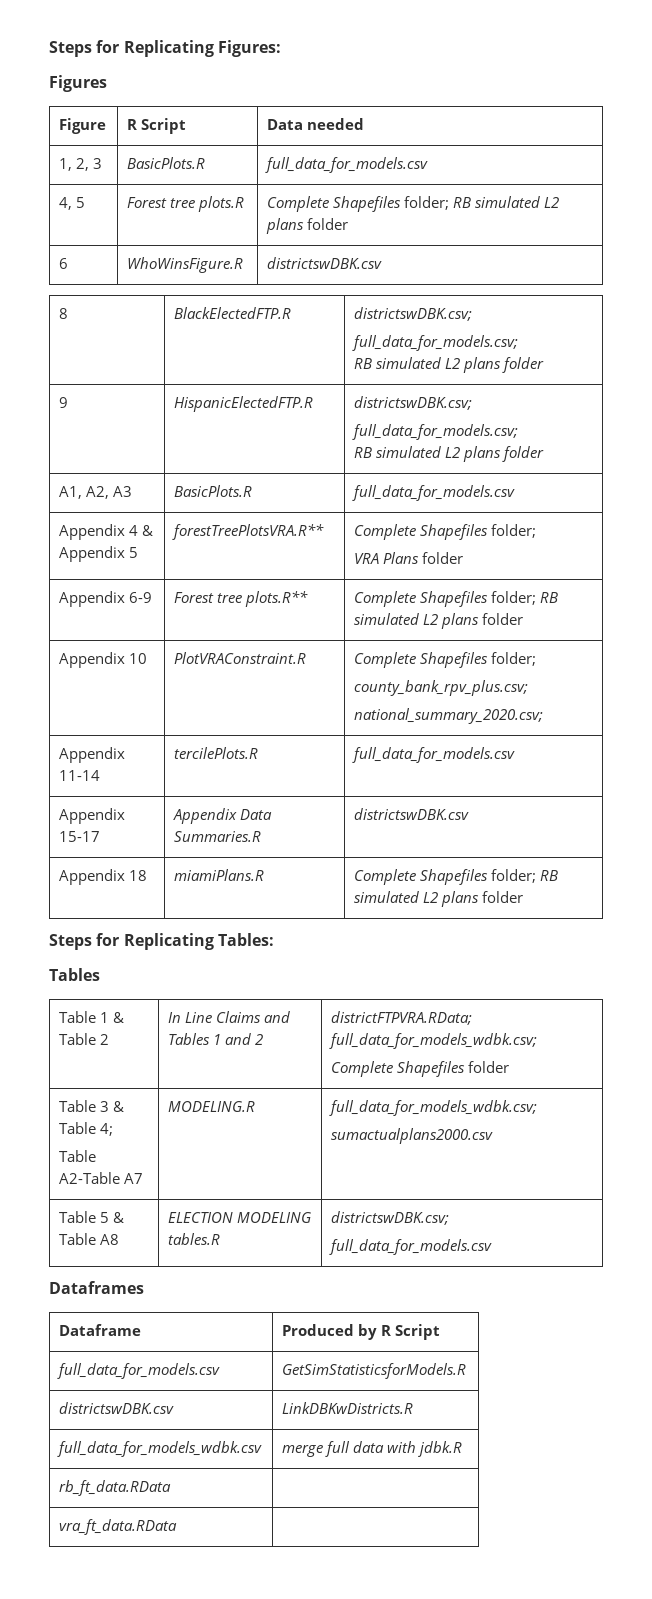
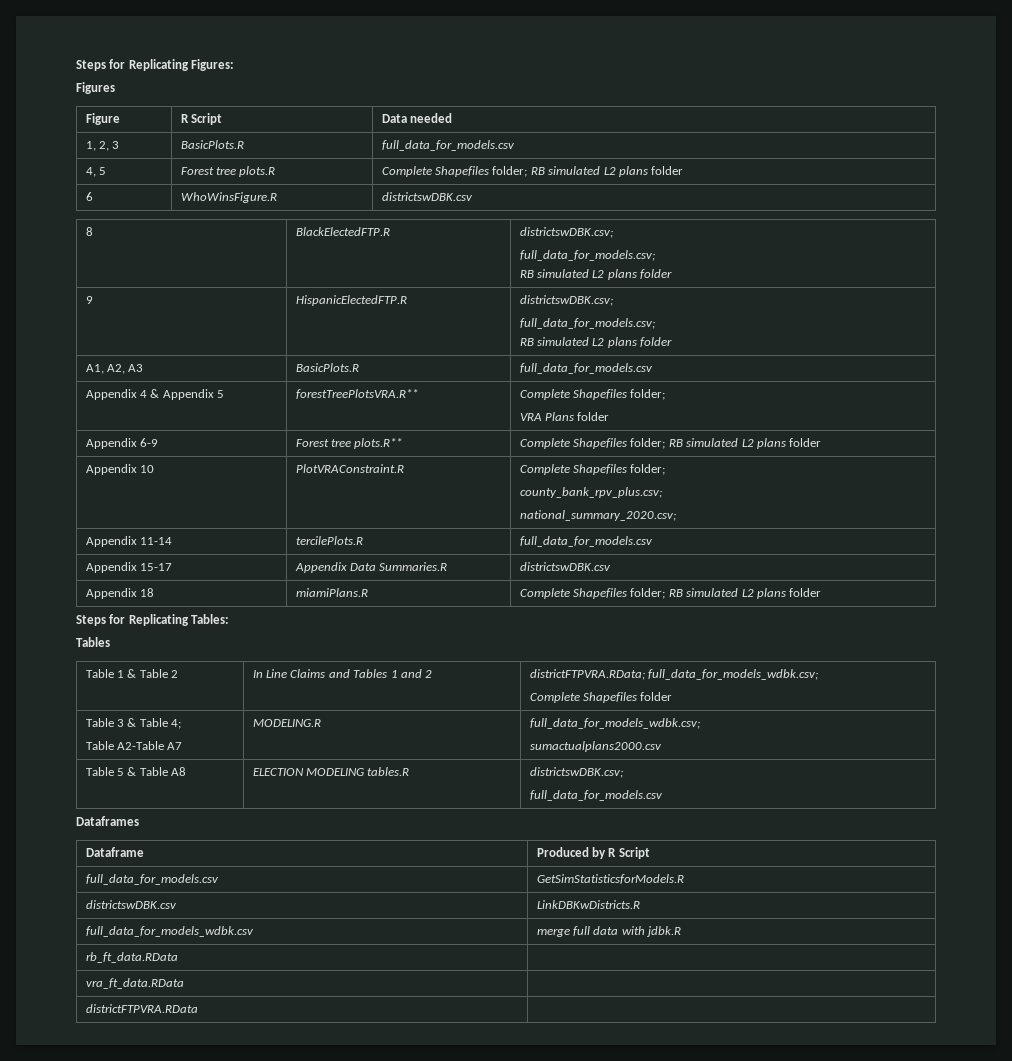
+ districtFTPVRA.RData |

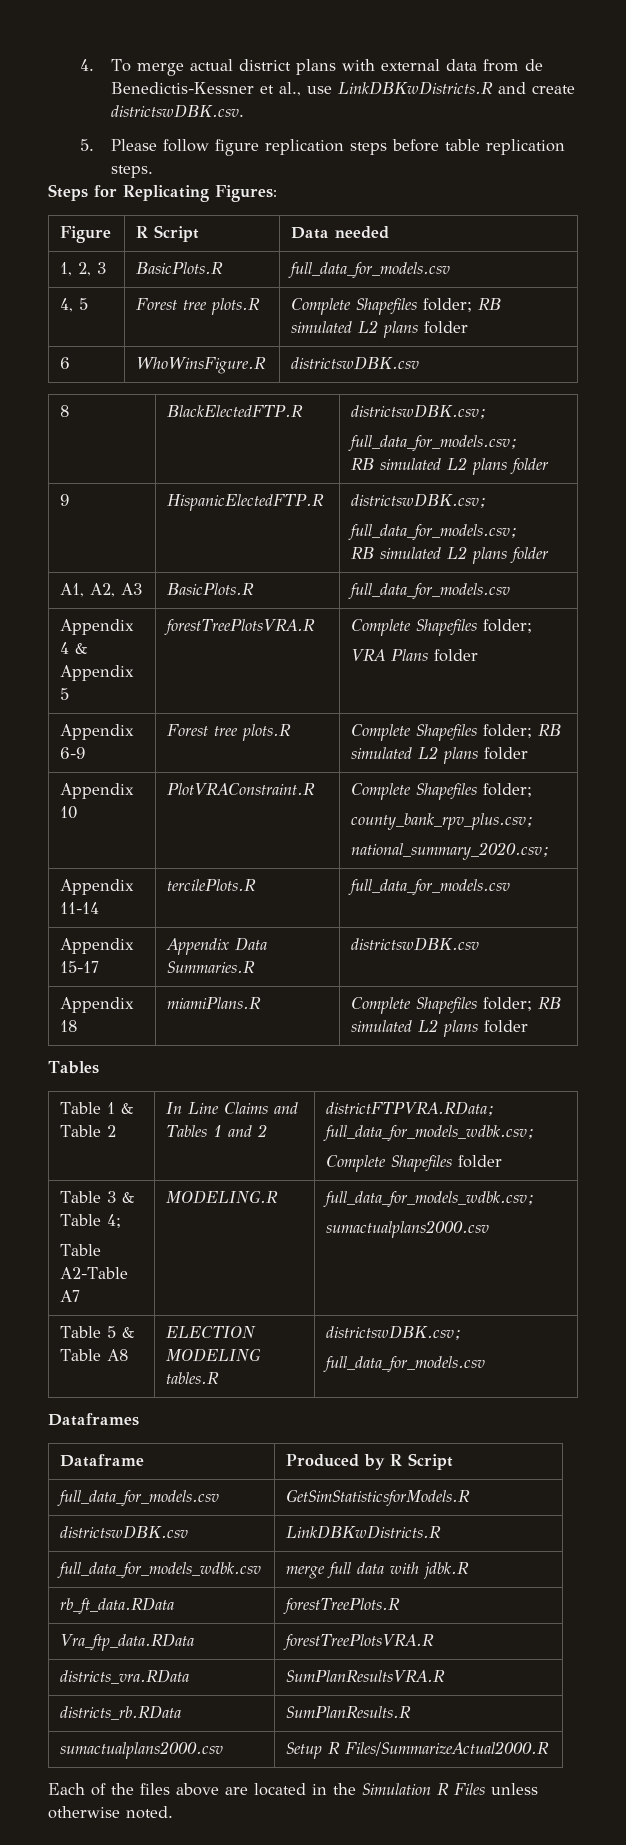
+ 4. To merge actual district plans with external data from de Benedictis-Kessner et al., use LinkDBKwDistricts.R and create districtswDBK.csv.
+ 5. Please follow figure replication steps before table replication steps.
- Figures
- Appendix 4 & Appendix 5 | forestTreePlotsVRA.R** | Complete Shapefiles folder;
+ Appendix 4 & Appendix 5 | forestTreePlotsVRA.R | Complete Shapefiles folder;
- Appendix 6-9 | Forest tree plots.R** | Complete Shapefiles folder; RB simulated L2 plans folder
+ Appendix 6-9 | Forest tree plots.R | Complete Shapefiles folder; RB simulated L2 plans folder
- Steps for Replicating Tables:
- rb_ft_data.RData |
- vra_ft_data.RData |
- districtFTPVRA.RData |
+ rb_ft_data.RData | forestTreePlots.R
+ Vra_ftp_data.RData | forestTreePlotsVRA.R
+ districts_vra.RData | SumPlanResultsVRA.R
+ districts_rb.RData | SumPlanResults.R
+ sumactualplans2000.csv | Setup R Files/SummarizeActual2000.R
+ Each of the files above are located in the Simulation R Files unless otherwise noted.

